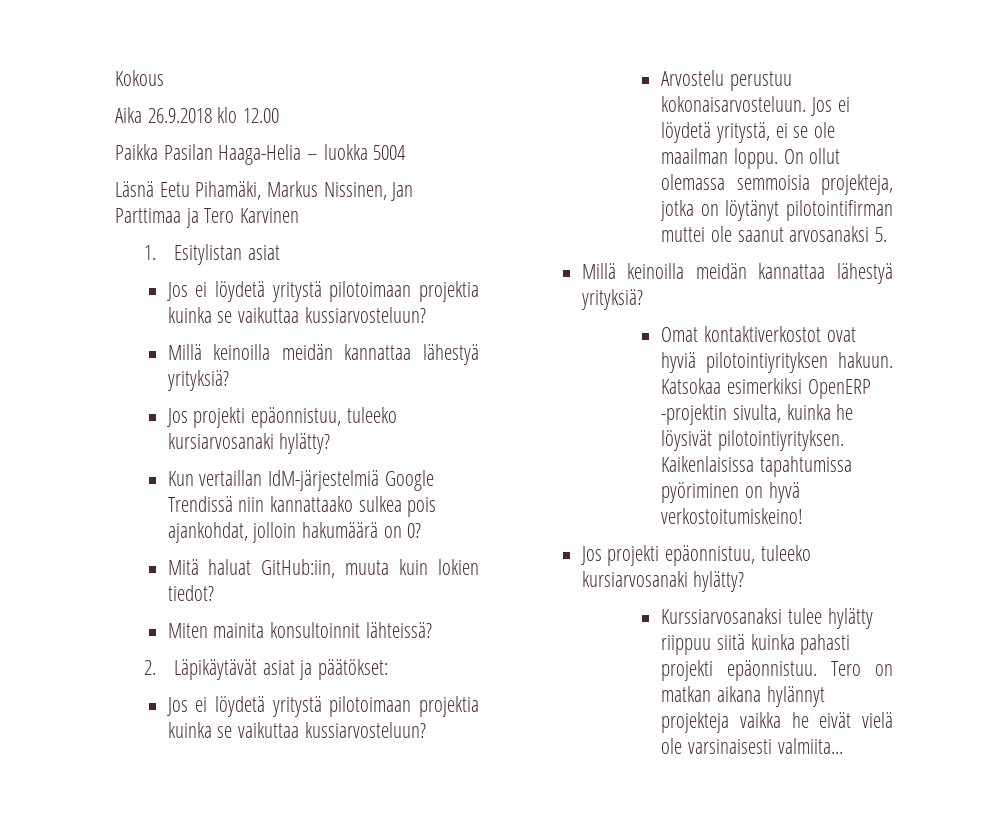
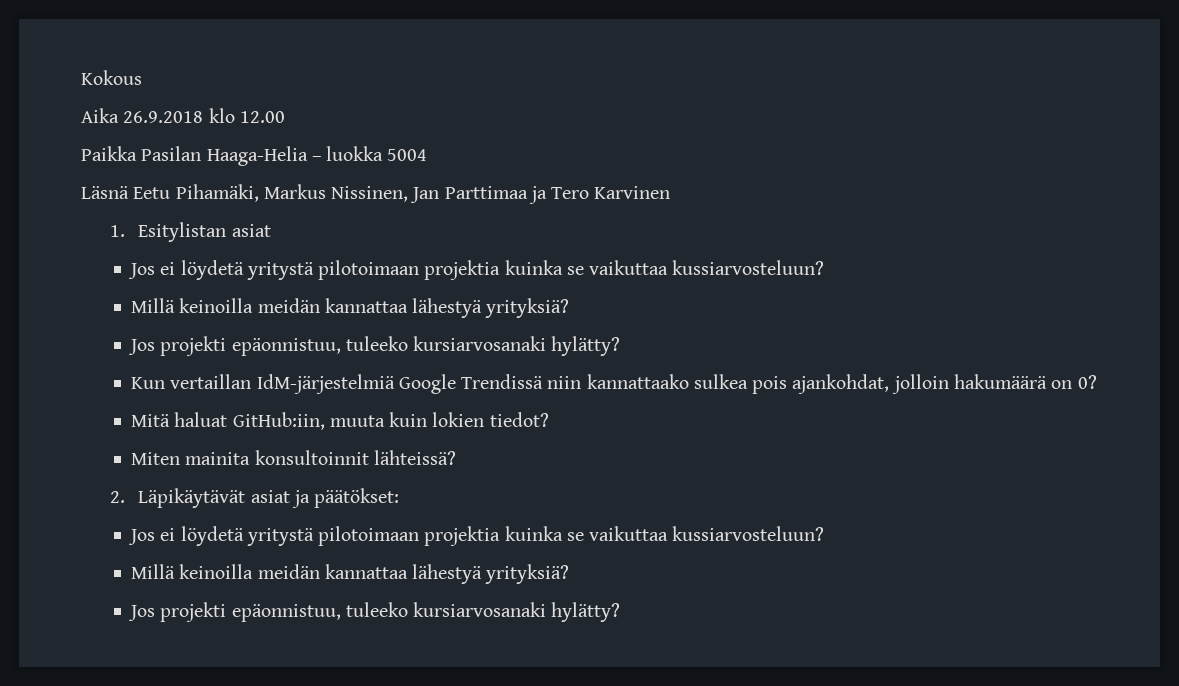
  2. Läpikäytävät asiat ja päätökset:
  Jos ei löydetä yritystä pilotoimaan projektia kuinka se vaikuttaa kussiarvosteluun?
- Arvostelu perustuu kokonaisarvosteluun. Jos ei löydetä yritystä, ei se ole maailman loppu. On ollut olemassa semmoisia projekteja, jotka on löytänyt pilotointifirman muttei ole saanut arvosanaksi 5.
  Millä keinoilla meidän kannattaa lähestyä yrityksiä?
- Omat kontaktiverkostot ovat hyviä pilotointiyrityksen hakuun. Katsokaa esimerkiksi OpenERP -projektin sivulta, kuinka he löysivät pilotointiyrityksen. Kaikenlaisissa tapahtumissa pyöriminen on hyvä verkostoitumiskeino!
  Jos projekti epäonnistuu, tuleeko kursiarvosanaki hylätty?
- Kurssiarvosanaksi tulee hylätty riippuu siitä kuinka pahasti projekti epäonnistuu. Tero on matkan aikana hylännyt projekteja vaikka he eivät vielä ole varsinaisesti valmiita...

